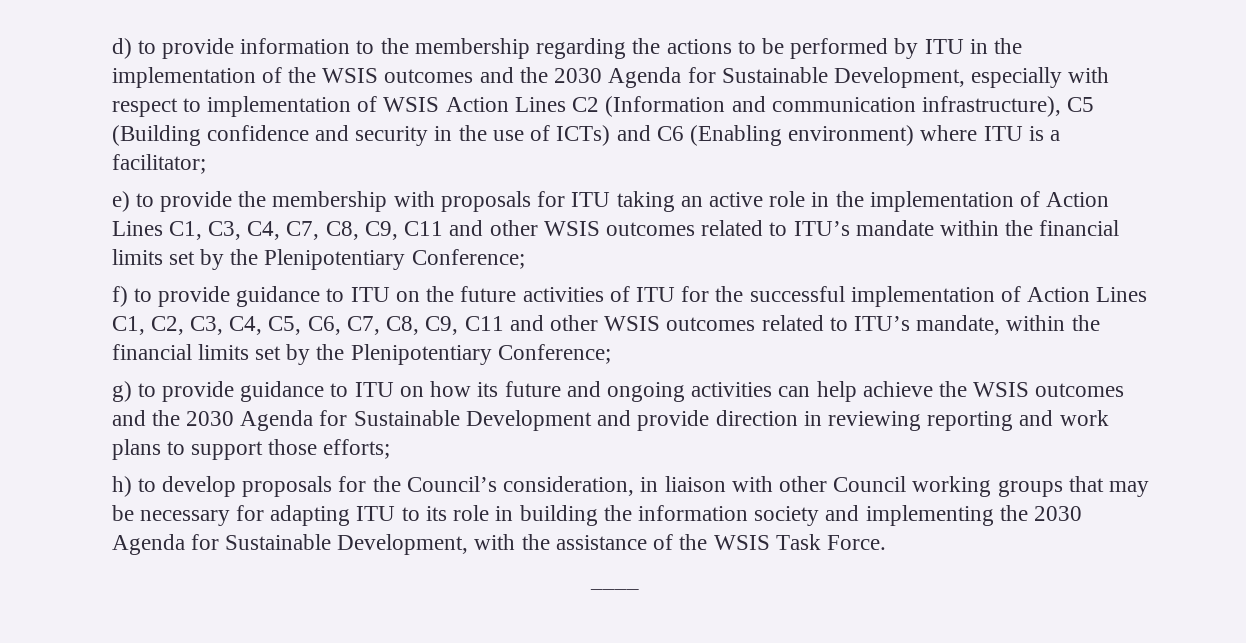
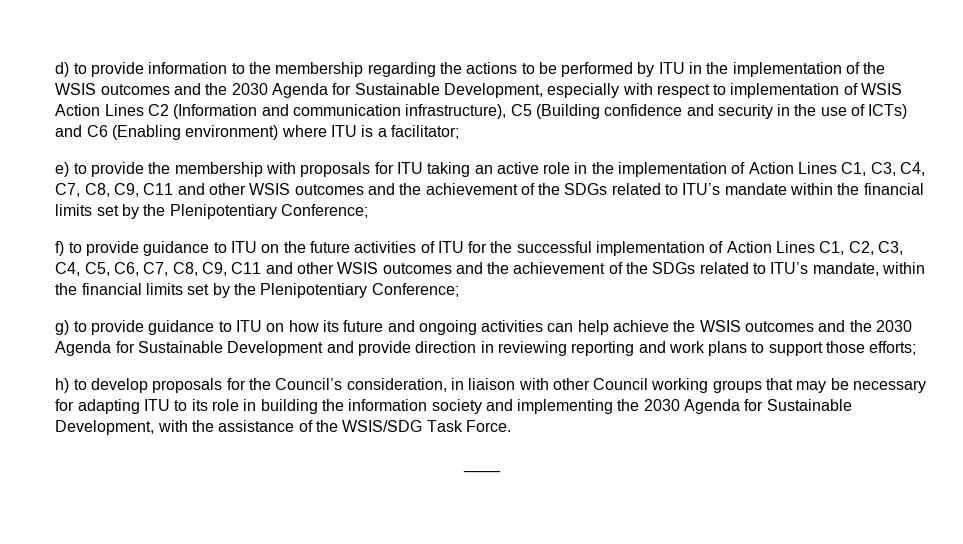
- e) to provide the membership with proposals for ITU taking an active role in the implementation of Action Lines C1, C3, C4, C7, C8, C9, C11 and other WSIS outcomes related to ITU’s mandate within the financial limits set by the Plenipotentiary Conference;
+ e) to provide the membership with proposals for ITU taking an active role in the implementation of Action Lines C1, C3, C4, C7, C8, C9, C11 and other WSIS outcomes and the achievement of the SDGs related to ITU’s mandate within the financial limits set by the Plenipotentiary Conference;
- f) to provide guidance to ITU on the future activities of ITU for the successful implementation of Action Lines C1, C2, C3, C4, C5, C6, C7, C8, C9, C11 and other WSIS outcomes related to ITU’s mandate, within the financial limits set by the Plenipotentiary Conference;
+ f) to provide guidance to ITU on the future activities of ITU for the successful implementation of Action Lines C1, C2, C3, C4, C5, C6, C7, C8, C9, C11 and other WSIS outcomes and the achievement of the SDGs related to ITU’s mandate, within the financial limits set by the Plenipotentiary Conference;
- h) to develop proposals for the Council’s consideration, in liaison with other Council working groups that may be necessary for adapting ITU to its role in building the information society and implementing the 2030 Agenda for Sustainable Development, with the assistance of the WSIS Task Force.
+ h) to develop proposals for the Council’s consideration, in liaison with other Council working groups that may be necessary for adapting ITU to its role in building the information society and implementing the 2030 Agenda for Sustainable Development, with the assistance of the WSIS/SDG Task Force.

